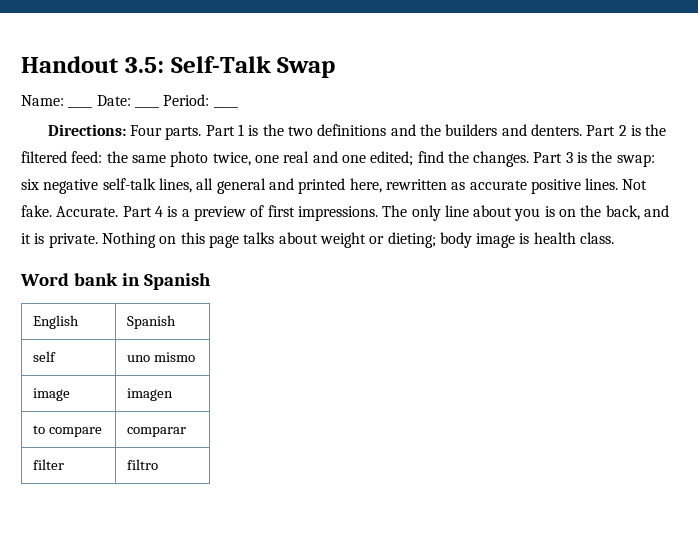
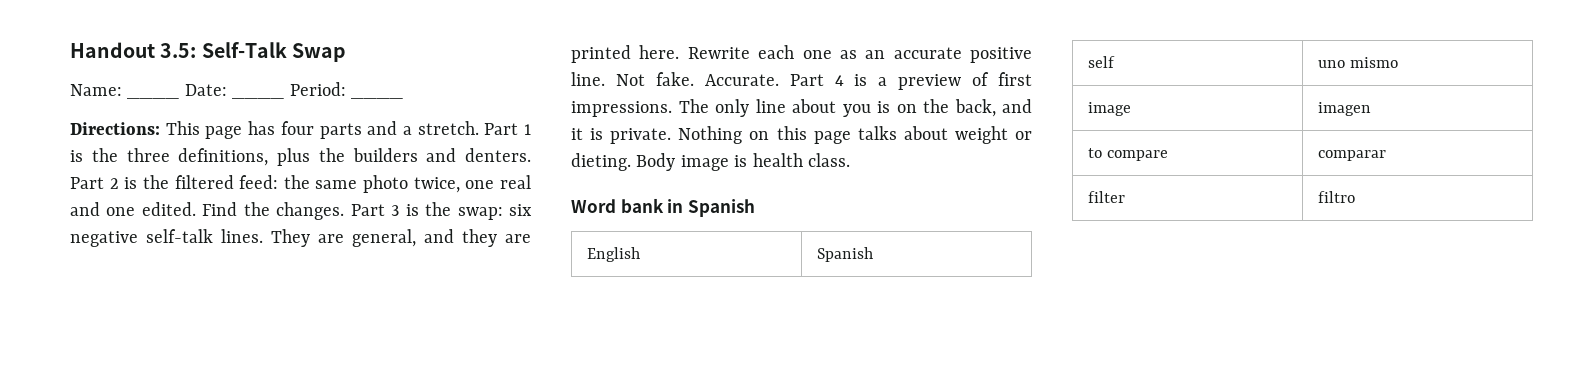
- Directions: Four parts.
+ Directions: This page has four parts and a stretch.
- Part 1 is the two definitions and the builders and denters.
+ Part 1 is the three definitions, plus the builders and denters.
- Part 2 is the filtered feed: the same photo twice, one real and one edited; find the changes.
+ Part 2 is the filtered feed: the same photo twice, one real and one edited. Find the changes.
- Part 3 is the swap: six negative self-talk lines, all general and printed here, rewritten as accurate positive lines.
+ Part 3 is the swap: six negative self-talk lines. They are general, and they are printed here. Rewrite each one as an accurate positive line.
- Nothing on this page talks about weight or dieting; body image is health class.
+ Nothing on this page talks about weight or dieting. Body image is health class.

